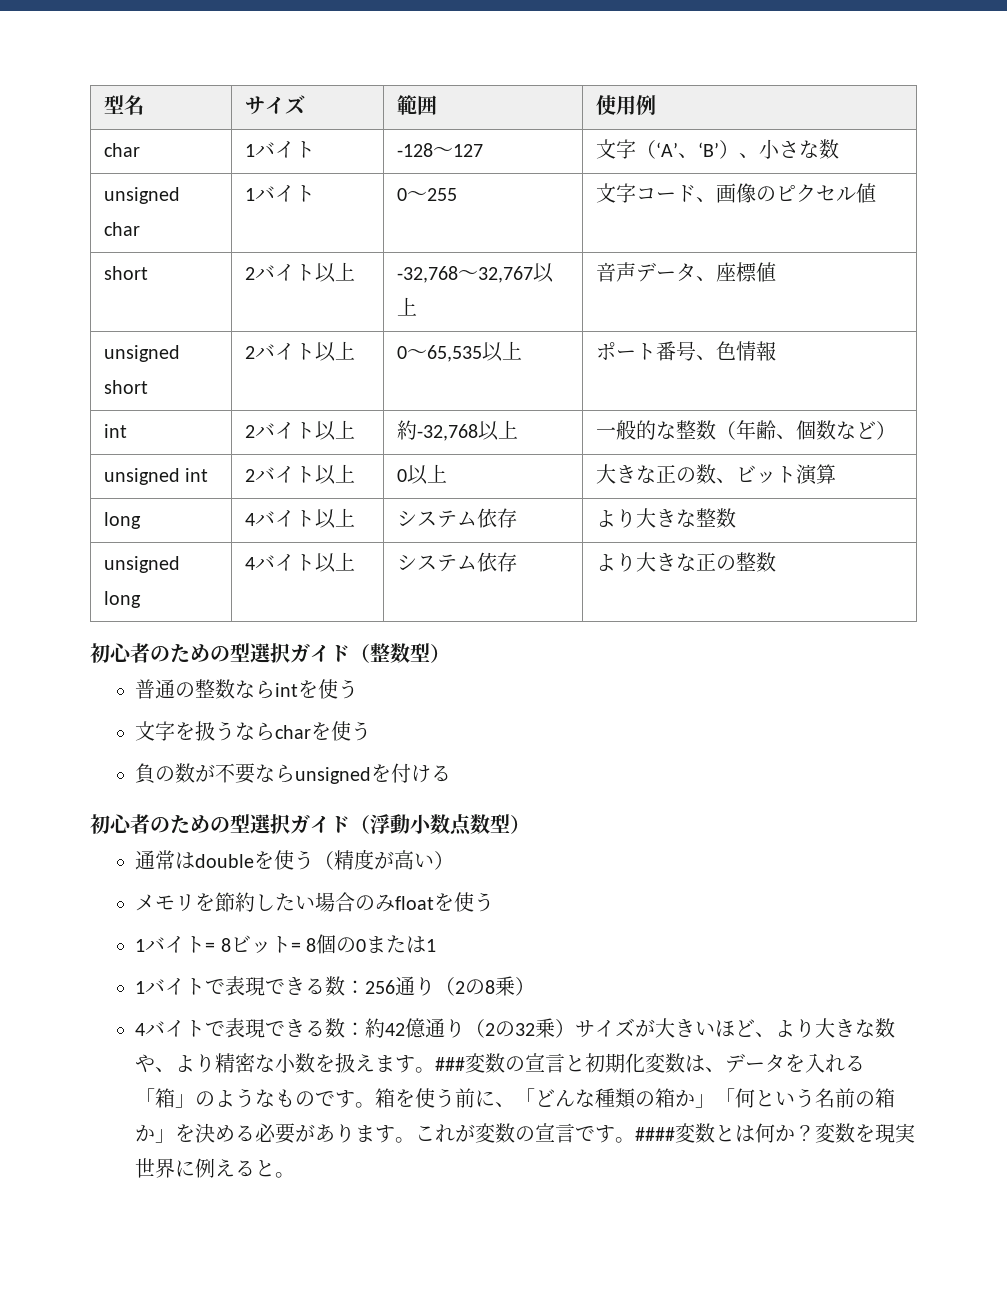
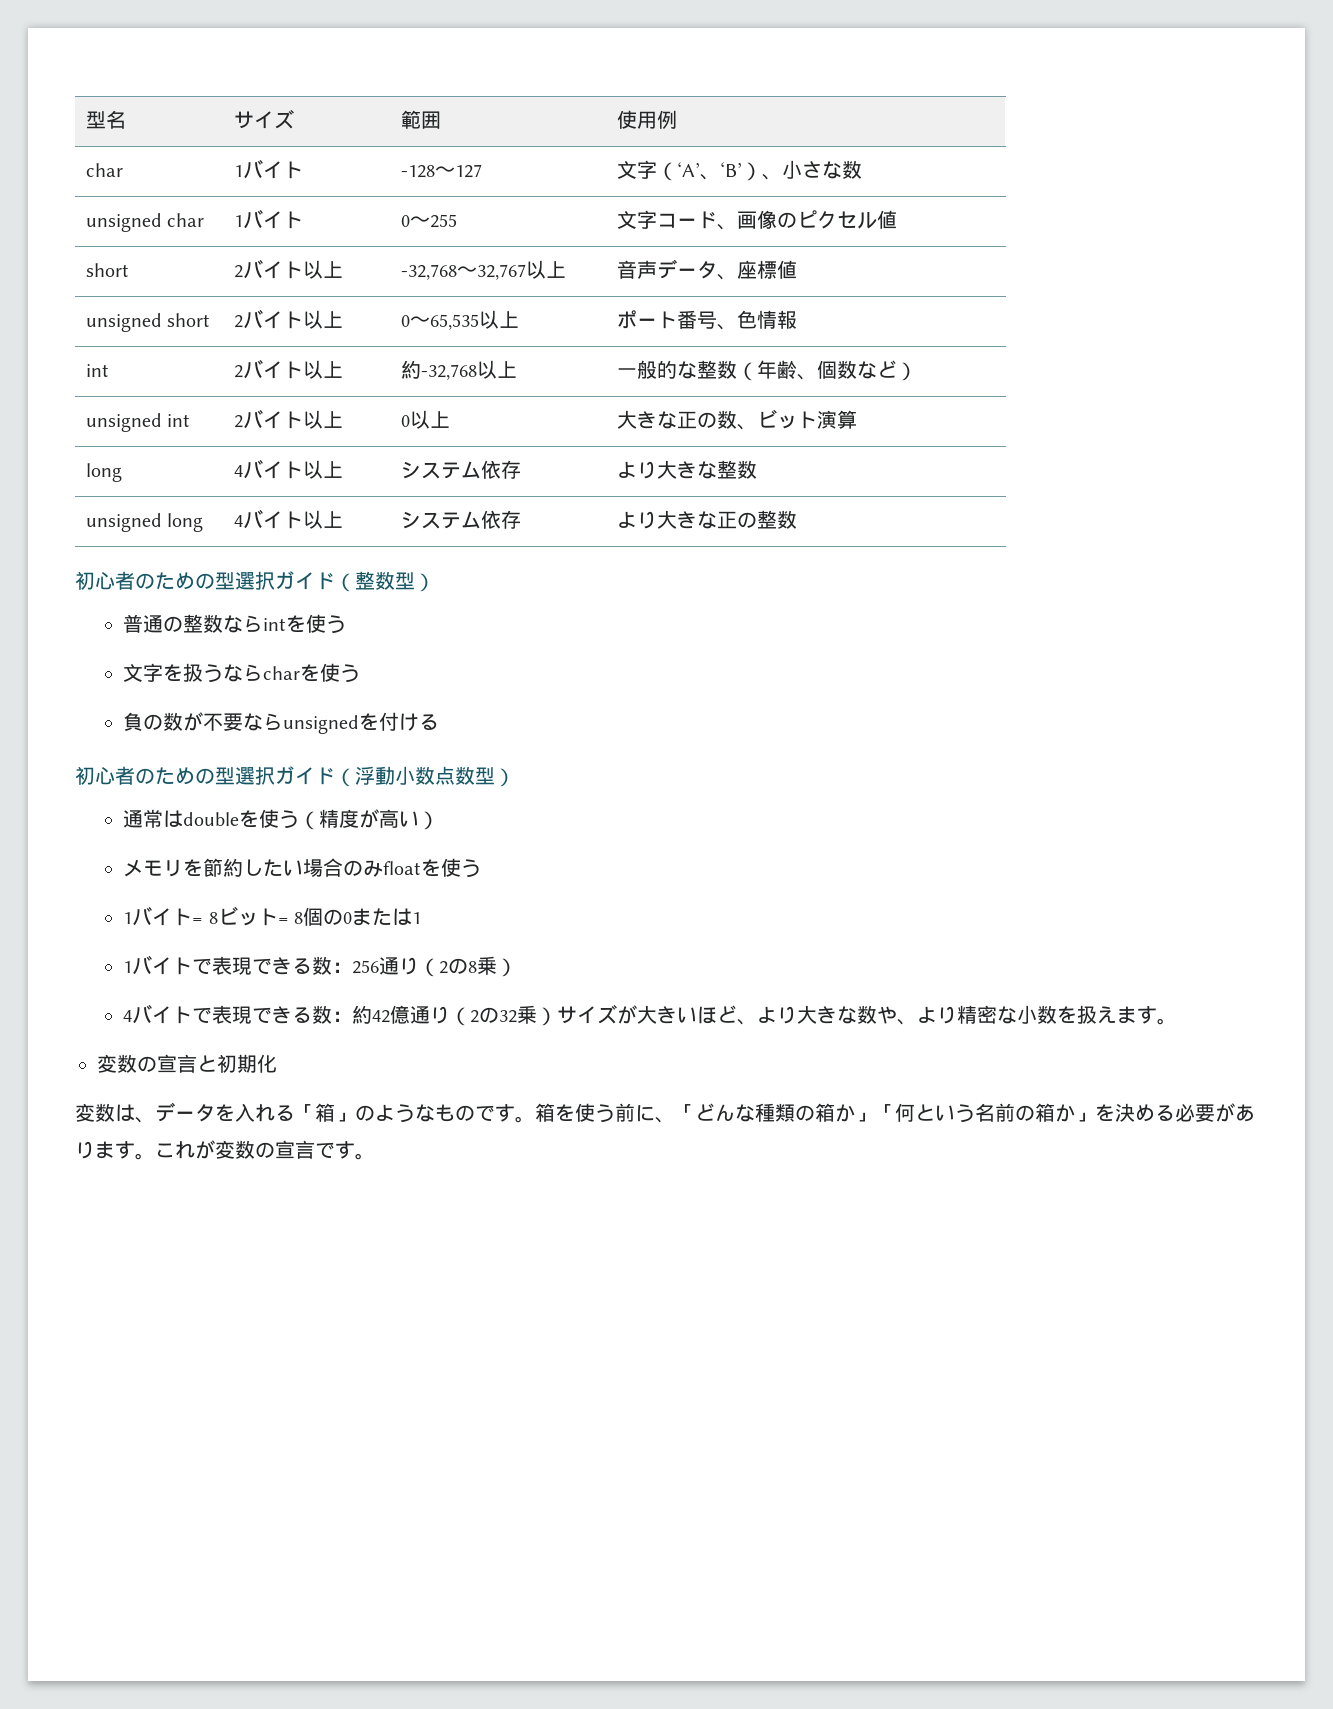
- 4バイトで表現できる数：約42億通り（2の32乗）サイズが大きいほど、より大きな数や、より精密な小数を扱えます。###変数の宣言と初期化変数は、データを入れる「箱」のようなものです。
+ 4バイトで表現できる数：約42億通り（2の32乗）サイズが大きいほど、より大きな数や、より精密な小数を扱えます。
+ 変数の宣言と初期化
+ 変数は、データを入れる「箱」のようなものです。
- ####変数とは何か？変数を現実世界に例えると。

